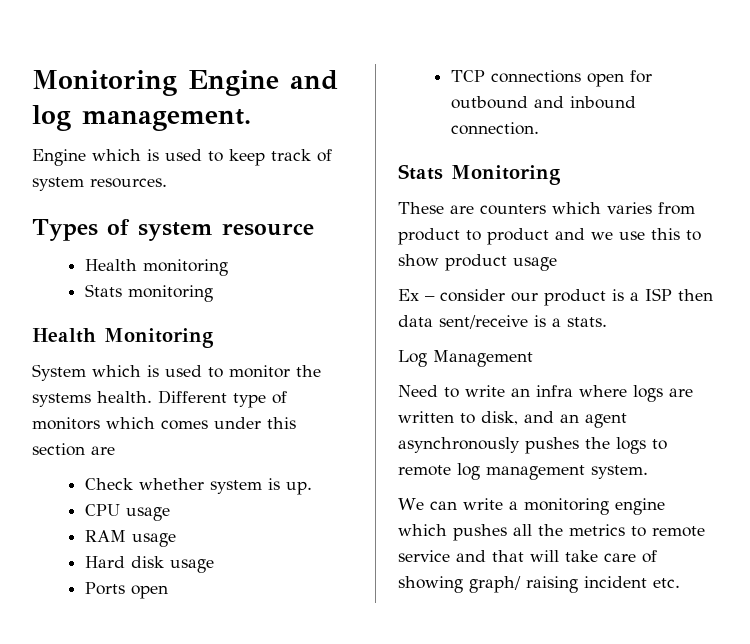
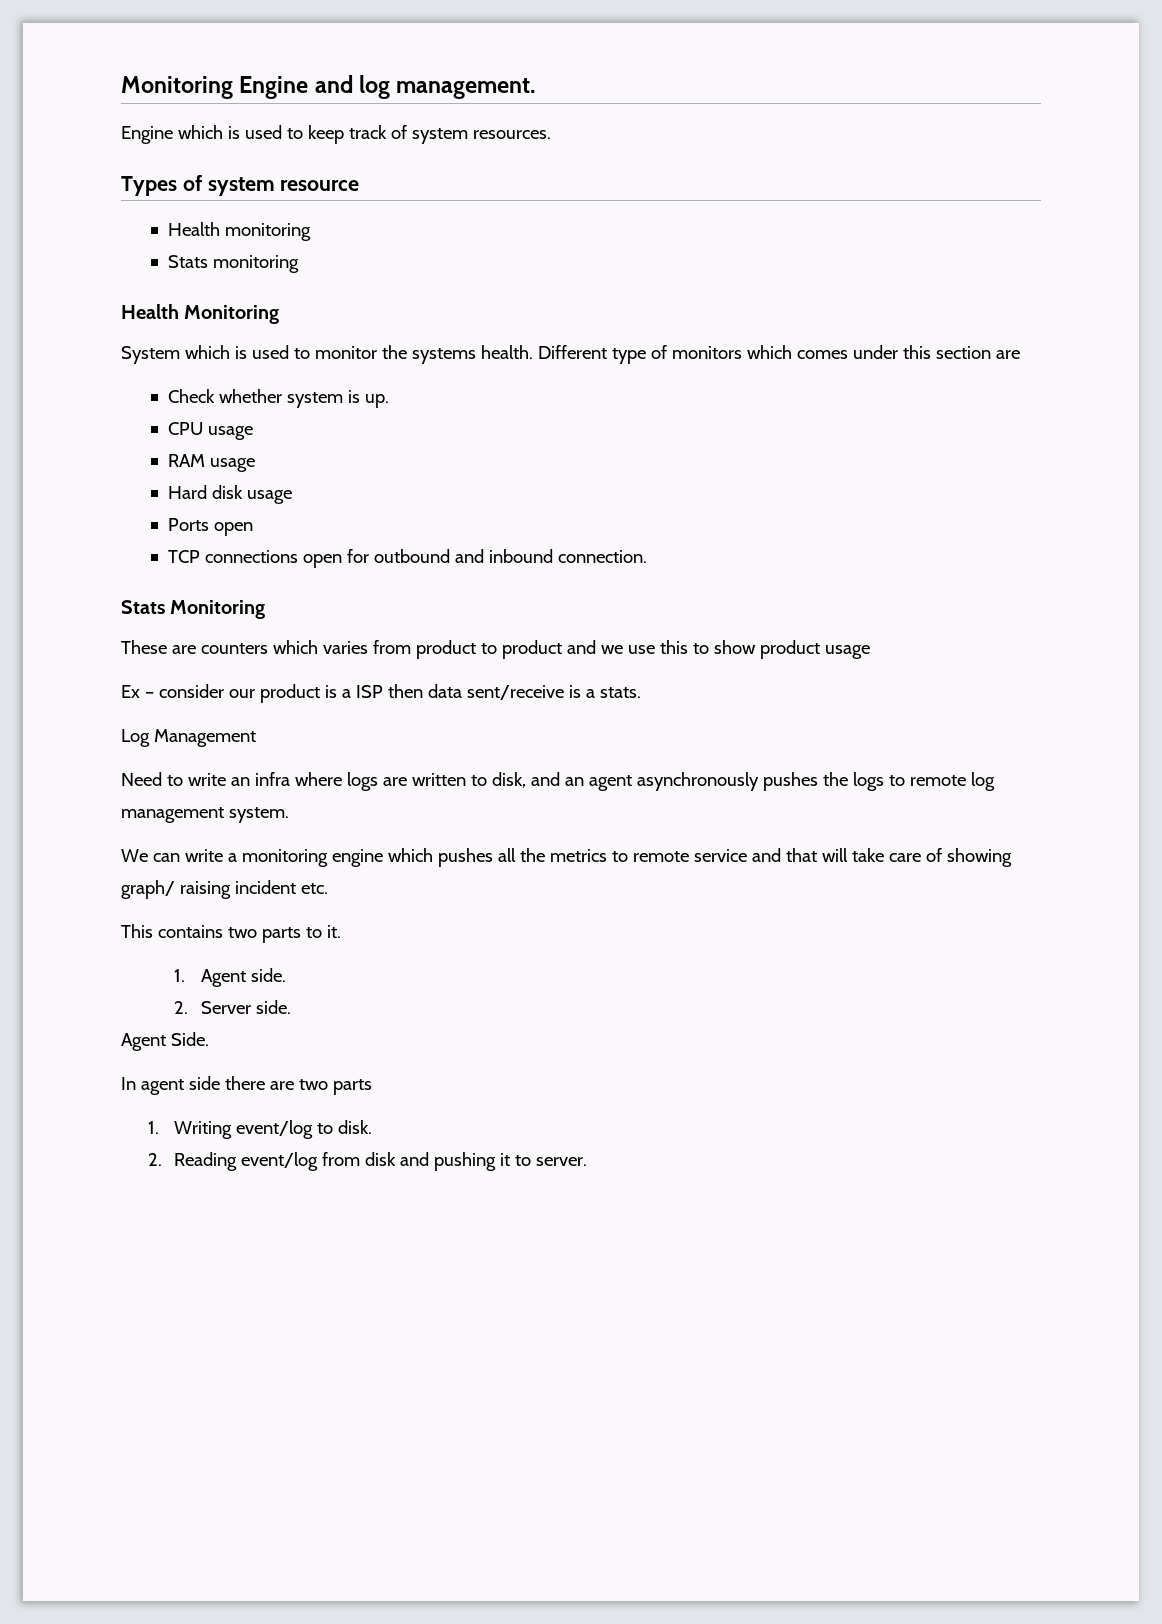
+ This contains two parts to it.
+ 1. Agent side.
+ 2. Server side.
+ Agent Side.
+ In agent side there are two parts
+ 1. Writing event/log to disk.
+ 2. Reading event/log from disk and pushing it to server.

